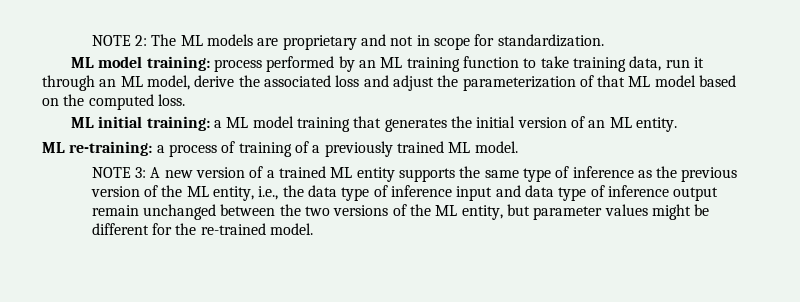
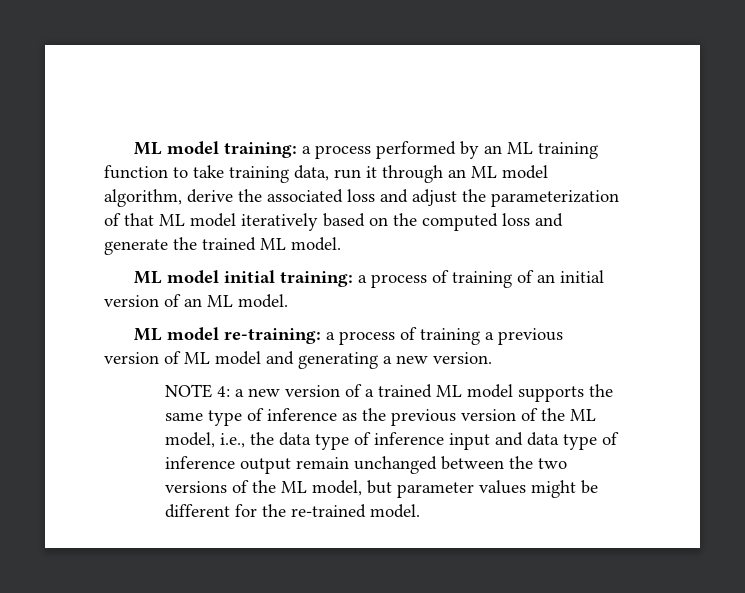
- NOTE 2: The ML models are proprietary and not in scope for standardization.
- process performed by an ML training function to take training data, run it through an ML model, derive the associated loss and adjust the parameterization of that ML model based on the computed loss.
- ML initial training:
+ a process performed by an ML training function to take training data, run it through an ML model algorithm, derive the associated loss and adjust the parameterization of that ML model iteratively based on the computed loss and generate the trained ML model.
+ ML model initial training:
- a ML model training that generates the initial version of an ML entity.
- ML re-training:
+ a process of training of an initial version of an ML model.
+ ML model re-training:
- a process of training of a previously trained ML model.
- NOTE 3: A new version of a trained ML entity supports the same type of inference as the previous version of the ML entity, i.e., the data type of inference input and data type of inference output remain unchanged between the two versions of the ML entity, but parameter values might be different for the re-trained model.
+ a process of training a previous version of ML model and generating a new version.
+ NOTE 4: a new version of a trained ML model supports the same type of inference as the previous version of the ML model, i.e., the data type of inference input and data type of inference output remain unchanged between the two versions of the ML model, but parameter values might be different for the re-trained model.

